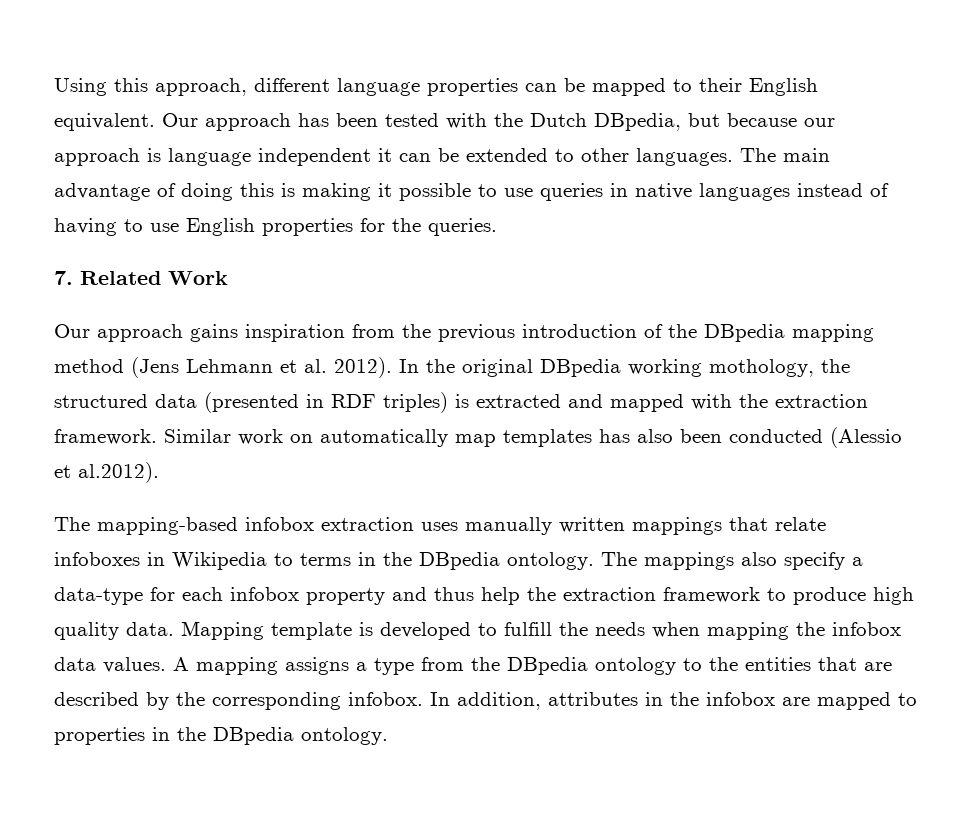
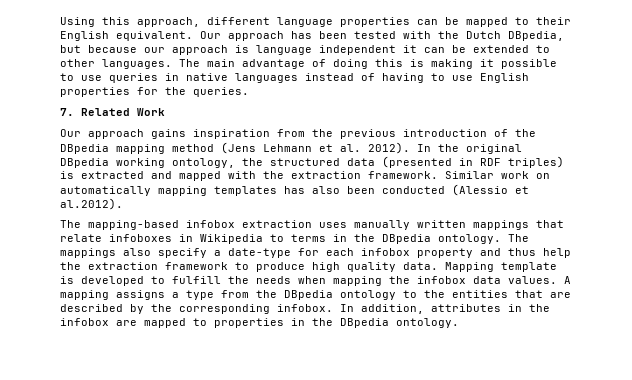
- In the original DBpedia working mothology, the structured data (presented in RDF triples) is extracted and mapped with the extraction framework.
+ In the original DBpedia working ontology, the structured data (presented in RDF triples) is extracted and mapped with the extraction framework.
- Similar work on automatically map templates has also been conducted (Alessio et al.2012).
+ Similar work on automatically mapping templates has also been conducted (Alessio et al.2012).
- The mappings also specify a data-type for each infobox property and thus help the extraction framework to produce high quality data.
+ The mappings also specify a date-type for each infobox property and thus help the extraction framework to produce high quality data.

